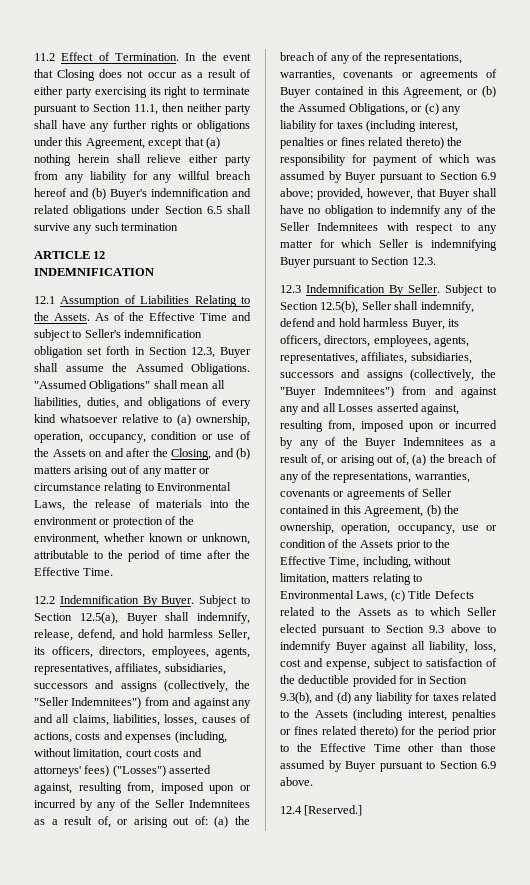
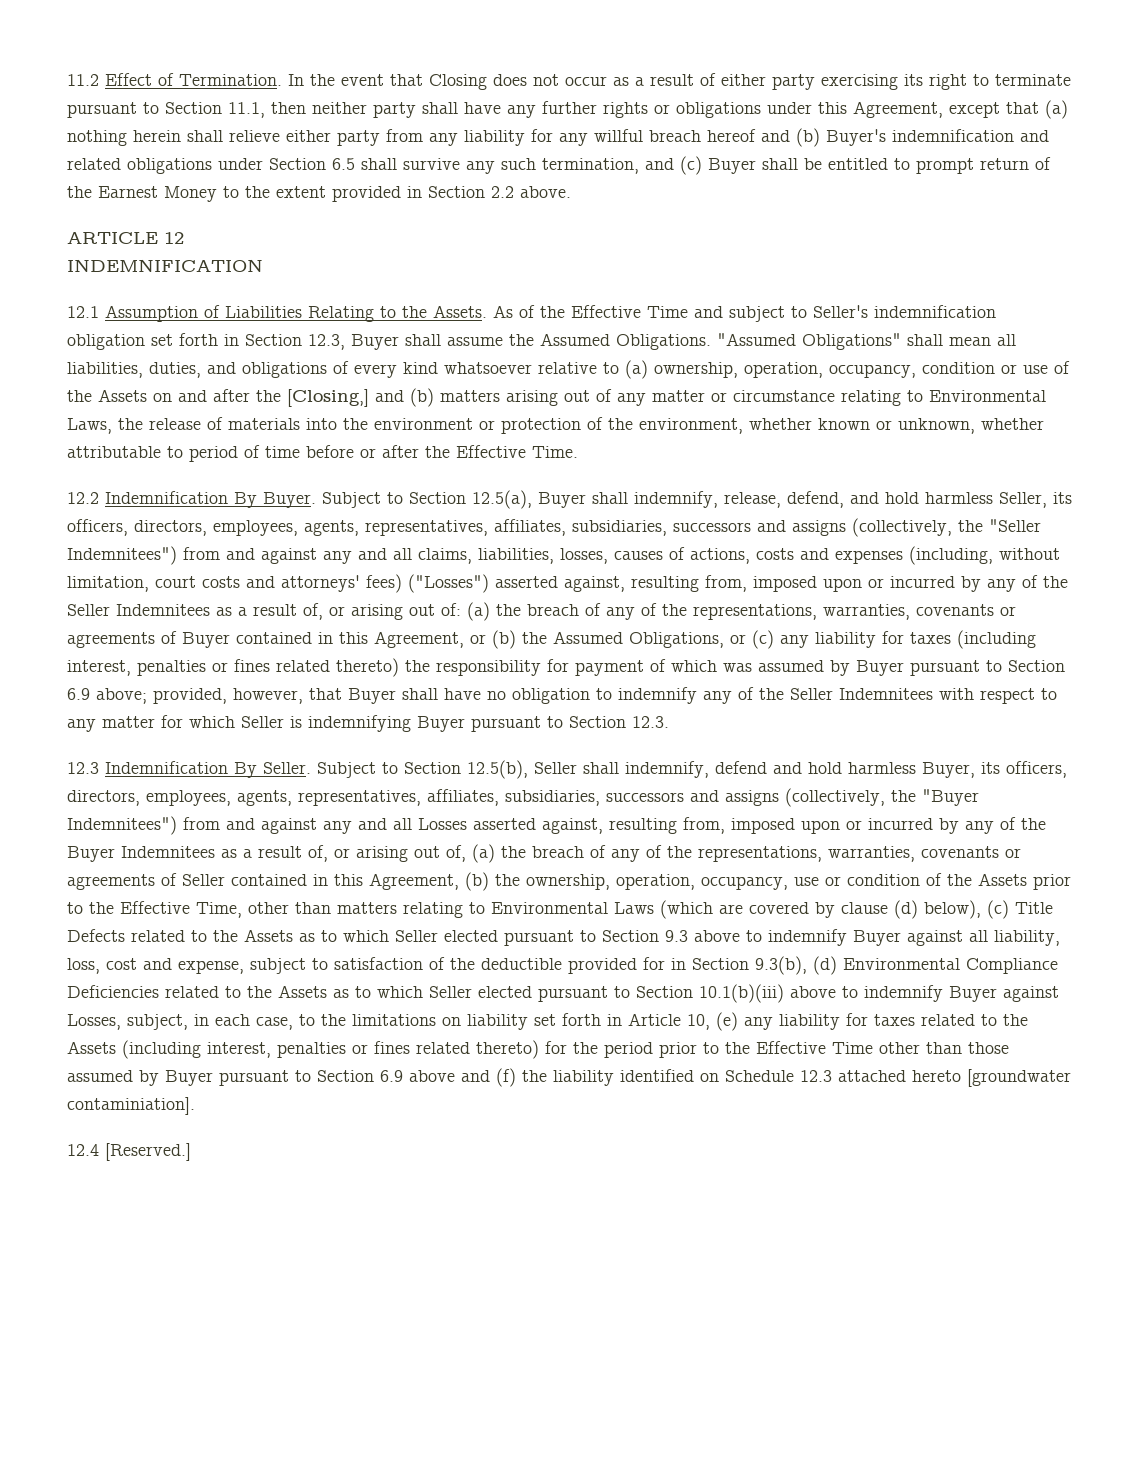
- In the event that Closing does not occur as a result of either party exercising its right to terminate pursuant to Section 11.1, then neither party shall have any further rights or obligations under this Agreement, except that (a) nothing herein shall relieve either party from any liability for any willful breach hereof and (b) Buyer's indemnification and related obligations under Section 6.5 shall survive any such termination
+ In the event that Closing does not occur as a result of either party exercising its right to terminate pursuant to Section 11.1, then neither party shall have any further rights or obligations under this Agreement, except that (a) nothing herein shall relieve either party from any liability for any willful breach hereof and (b) Buyer's indemnification and related obligations under Section 6.5 shall survive any such termination, and (c) Buyer shall be entitled to prompt return of the Earnest Money to the extent provided in Section 2.2 above.
- "Assumed Obligations" shall mean all liabilities, duties, and obligations of every kind whatsoever relative to (a) ownership, operation, occupancy, condition or use of the Assets on and after the Closing, and (b) matters arising out of any matter or circumstance relating to Environmental Laws, the release of materials into the environment or protection of the environment, whether known or unknown, attributable to the period of time after the Effective Time.
+ "Assumed Obligations" shall mean all liabilities, duties, and obligations of every kind whatsoever relative to (a) ownership, operation, occupancy, condition or use of the Assets on and after the [Closing,] and (b) matters arising out of any matter or circumstance relating to Environmental Laws, the release of materials into the environment or protection of the environment, whether known or unknown, whether attributable to period of time before or after the Effective Time.
- Subject to Section 12.5(b), Seller shall indemnify, defend and hold harmless Buyer, its officers, directors, employees, agents, representatives, affiliates, subsidiaries, successors and assigns (collectively, the "Buyer Indemnitees") from and against any and all Losses asserted against, resulting from, imposed upon or incurred by any of the Buyer Indemnitees as a result of, or arising out of, (a) the breach of any of the representations, warranties, covenants or agreements of Seller contained in this Agreement, (b) the ownership, operation, occupancy, use or condition of the Assets prior to the Effective Time, including, without limitation, matters relating to Environmental Laws, (c) Title Defects related to the Assets as to which Seller elected pursuant to Section 9.3 above to indemnify Buyer against all liability, loss, cost and expense, subject to satisfaction of the deductible provided for in Section 9.3(b), and (d) any liability for taxes related to the Assets (including interest, penalties or fines related thereto) for the period prior to the Effective Time other than those assumed by Buyer pursuant to Section 6.9 above.
+ Subject to Section 12.5(b), Seller shall indemnify, defend and hold harmless Buyer, its officers, directors, employees, agents, representatives, affiliates, subsidiaries, successors and assigns (collectively, the "Buyer Indemnitees") from and against any and all Losses asserted against, resulting from, imposed upon or incurred by any of the Buyer Indemnitees as a result of, or arising out of, (a) the breach of any of the representations, warranties, covenants or agreements of Seller contained in this Agreement, (b) the ownership, operation, occupancy, use or condition of the Assets prior to the Effective Time, other than matters relating to Environmental Laws (which are covered by clause (d) below), (c) Title Defects related to the Assets as to which Seller elected pursuant to Section 9.3 above to indemnify Buyer against all liability, loss, cost and expense, subject to satisfaction of the deductible provided for in Section 9.3(b), (d) Environmental Compliance Deficiencies related to the Assets as to which Seller elected pursuant to Section 10.1(b)(iii) above to indemnify Buyer against Losses, subject, in each case, to the limitations on liability set forth in Article 10, (e) any liability for taxes related to the Assets (including interest, penalties or fines related thereto) for the period prior to the Effective Time other than those assumed by Buyer pursuant to Section 6.9 above and (f) the liability identified on Schedule 12.3 attached hereto [groundwater contaminiation].

